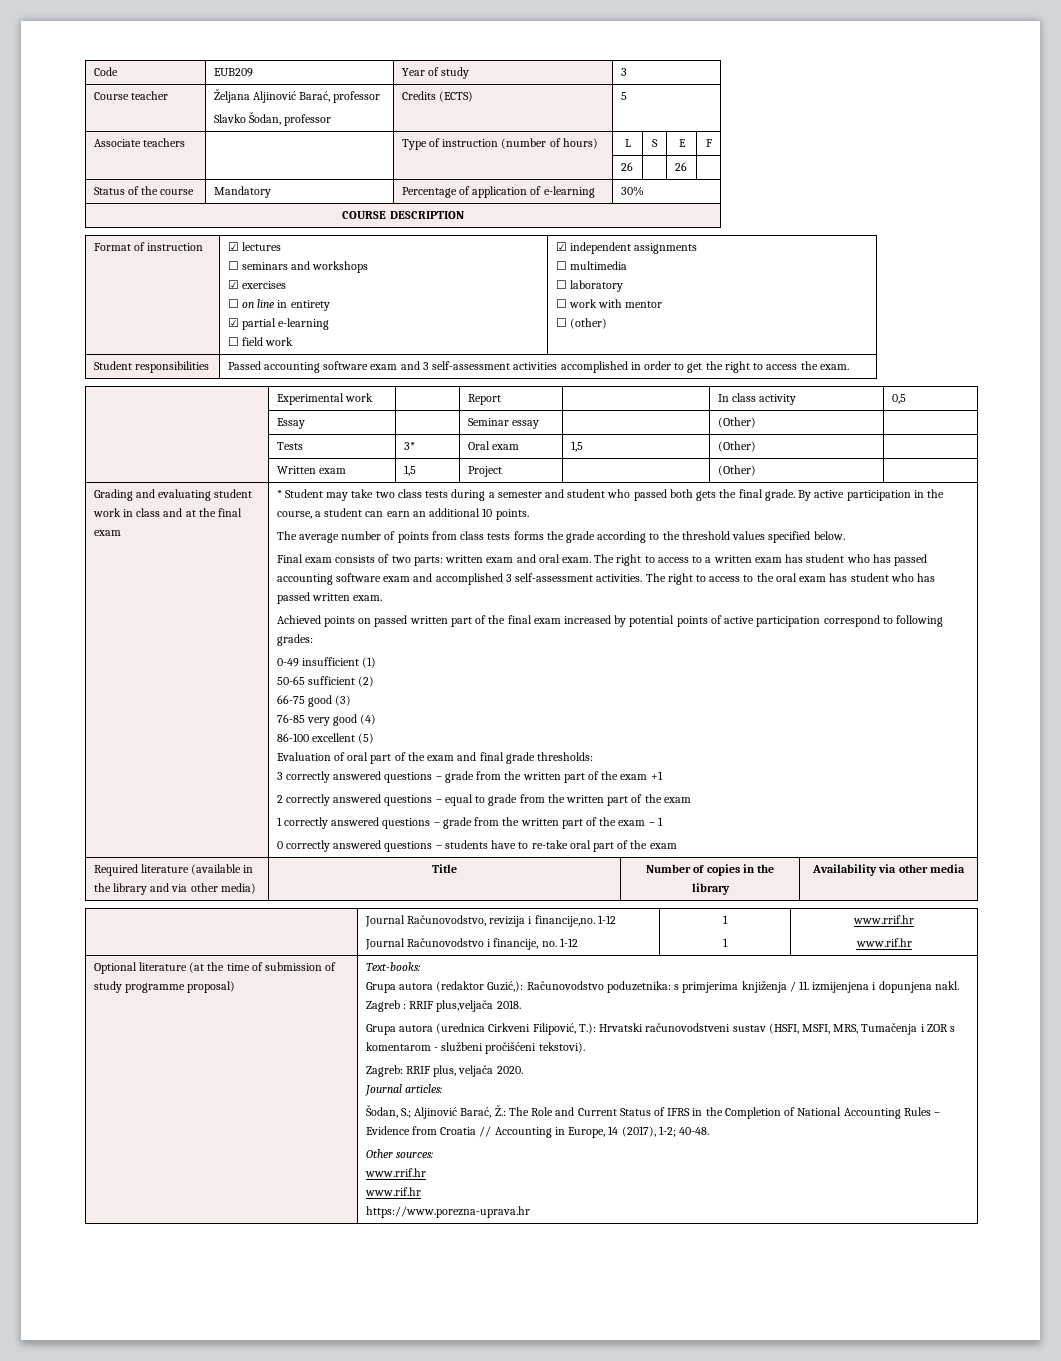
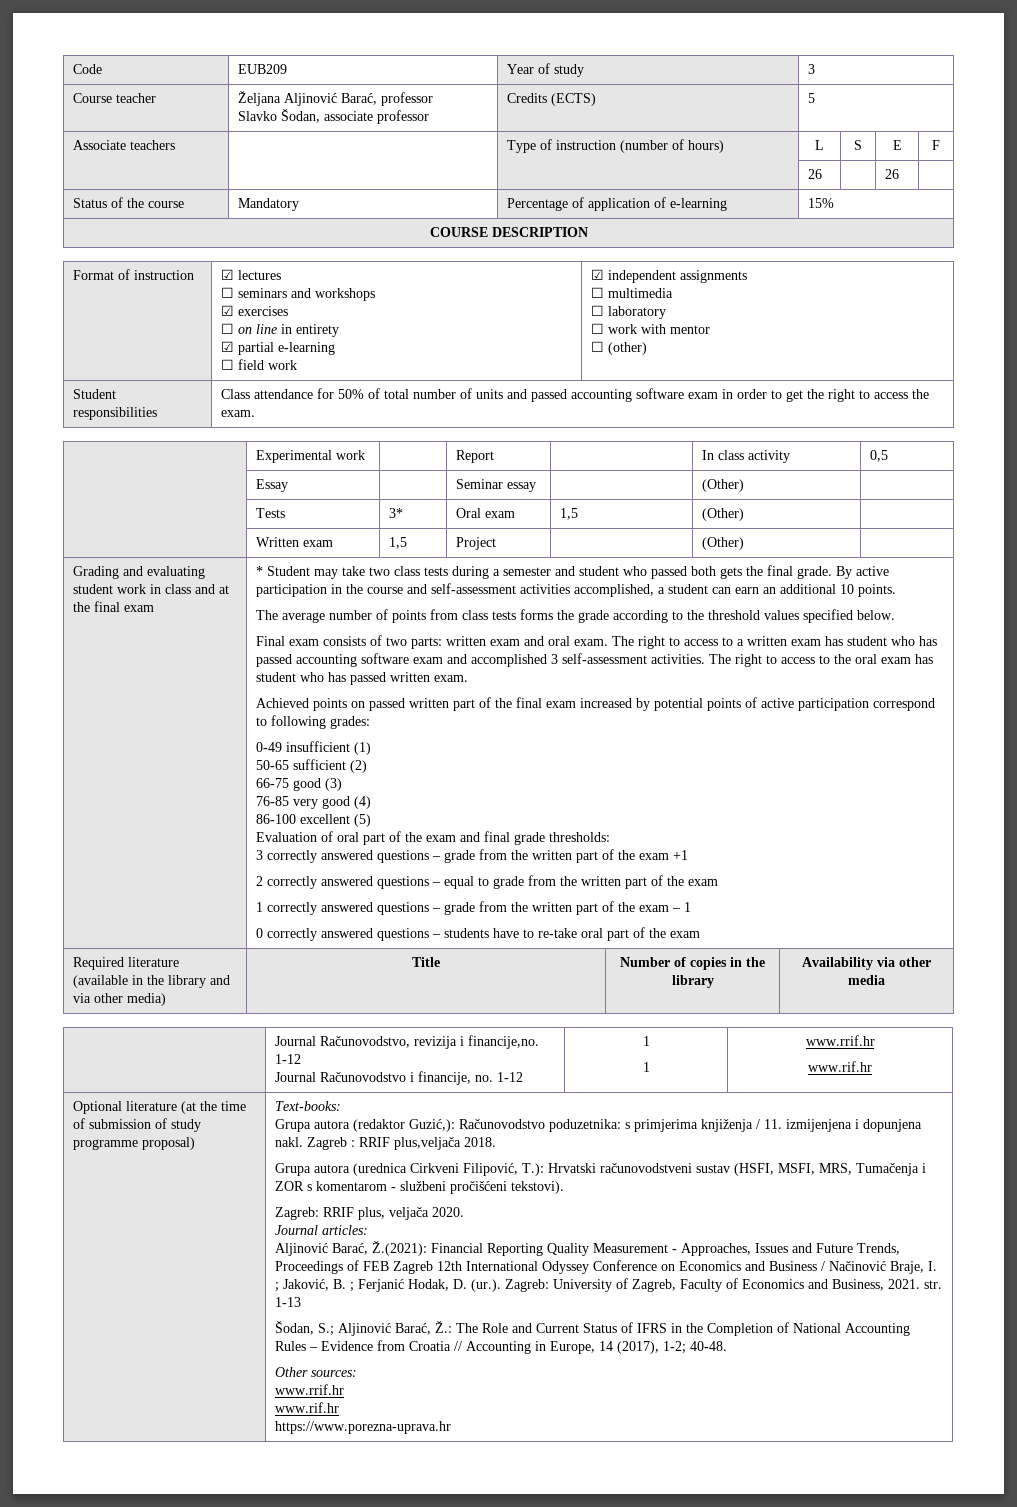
  Course teacher | Željana Aljinović Barać, professor
- Slavko Šodan, professor | Credits (ECTS) | 5
+ Slavko Šodan, associate professor | Credits (ECTS) | 5
- Status of the course | Mandatory | Percentage of application of e-learning | 30%
+ Status of the course | Mandatory | Percentage of application of e-learning | 15%
- Student responsibilities | Passed accounting software exam and 3 self-assessment activities accomplished in order to get the right to access the exam.
+ Student responsibilities | Class attendance for 50% of total number of units and passed accounting software exam in order to get the right to access the exam.
- By active participation in the course, a student can earn an additional 10 points.
+ By active participation in the course and self-assessment activities accomplished, a student can earn an additional 10 points.
+ Aljinović Barać, Ž.(2021): Financial Reporting Quality Measurement - Approaches, Issues and Future Trends, Proceedings of FEB Zagreb 12th International Odyssey Conference on Economics and Business / Načinović Braje, I. ; Jaković, B. ; Ferjanić Hodak, D. (ur.). Zagreb: University of Zagreb, Faculty of Economics and Business, 2021. str. 1-13

